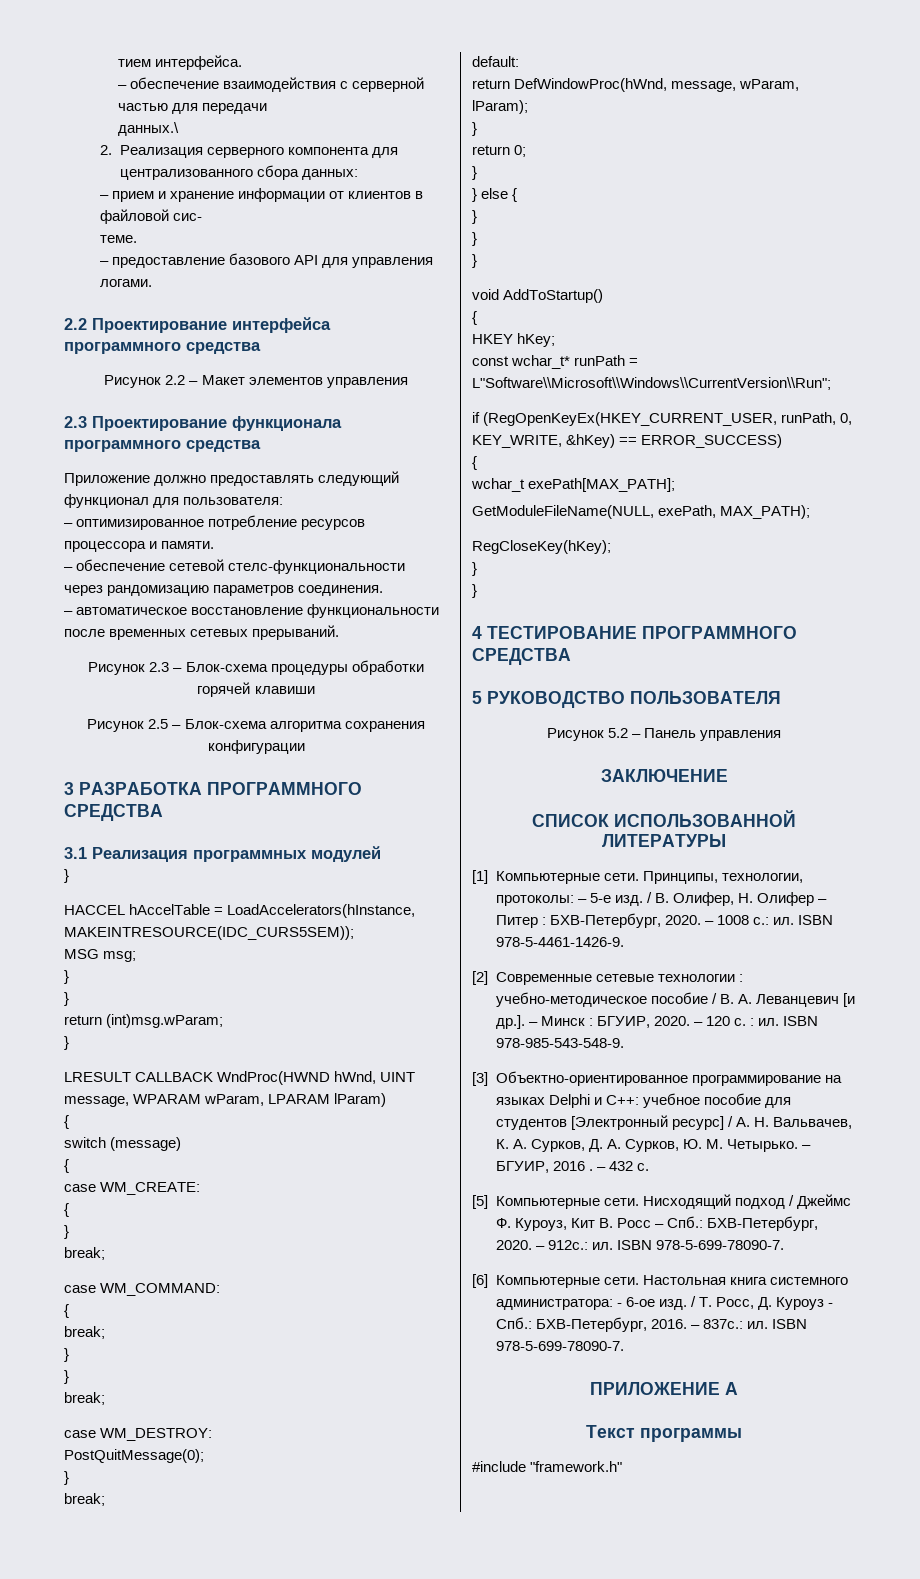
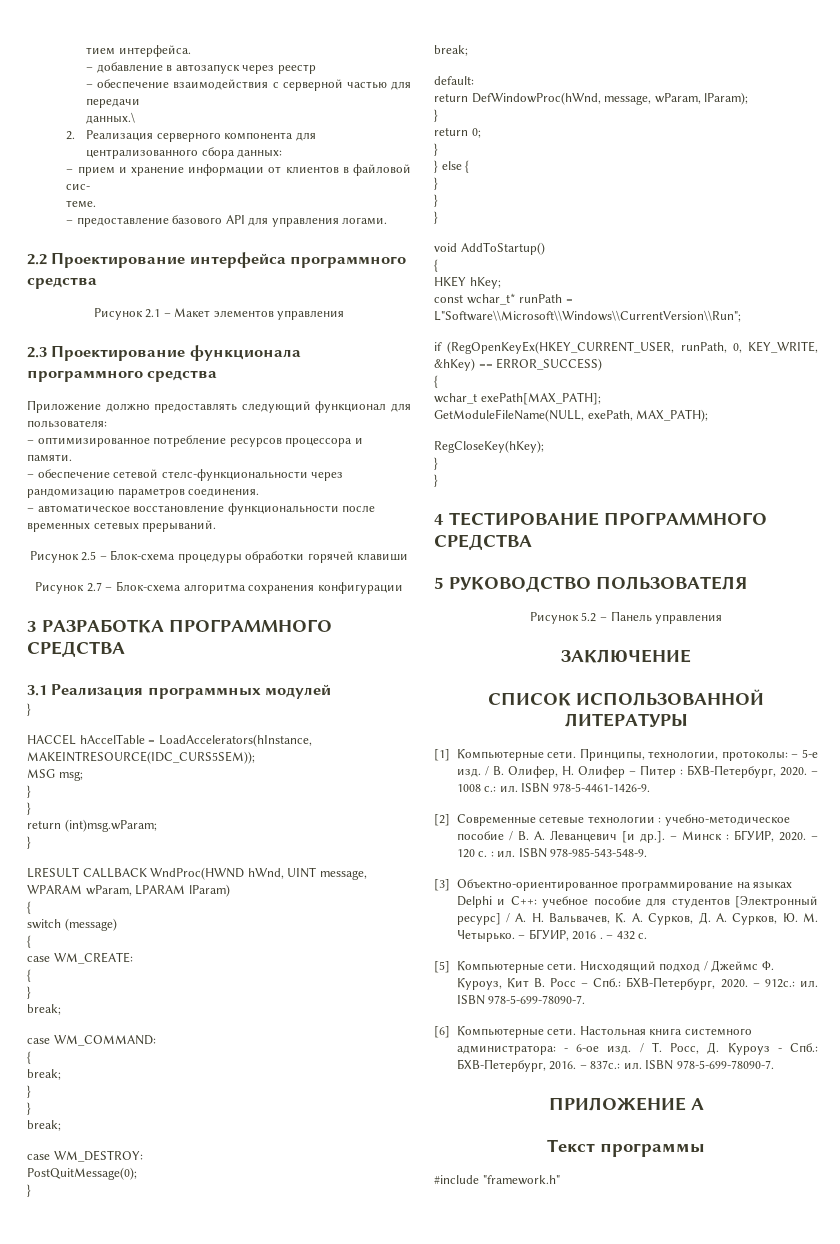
+ – добавление в автозапуск через реестр
- Рисунок 2.2 – Макет элементов управления
+ Рисунок 2.1 – Макет элементов управления
- Рисунок 2.3 – Блок-схема процедуры обработки горячей клавиши
+ Рисунок 2.5 – Блок-схема процедуры обработки горячей клавиши
- Рисунок 2.5 – Блок-схема алгоритма сохранения конфигурации
+ Рисунок 2.7 – Блок-схема алгоритма сохранения конфигурации

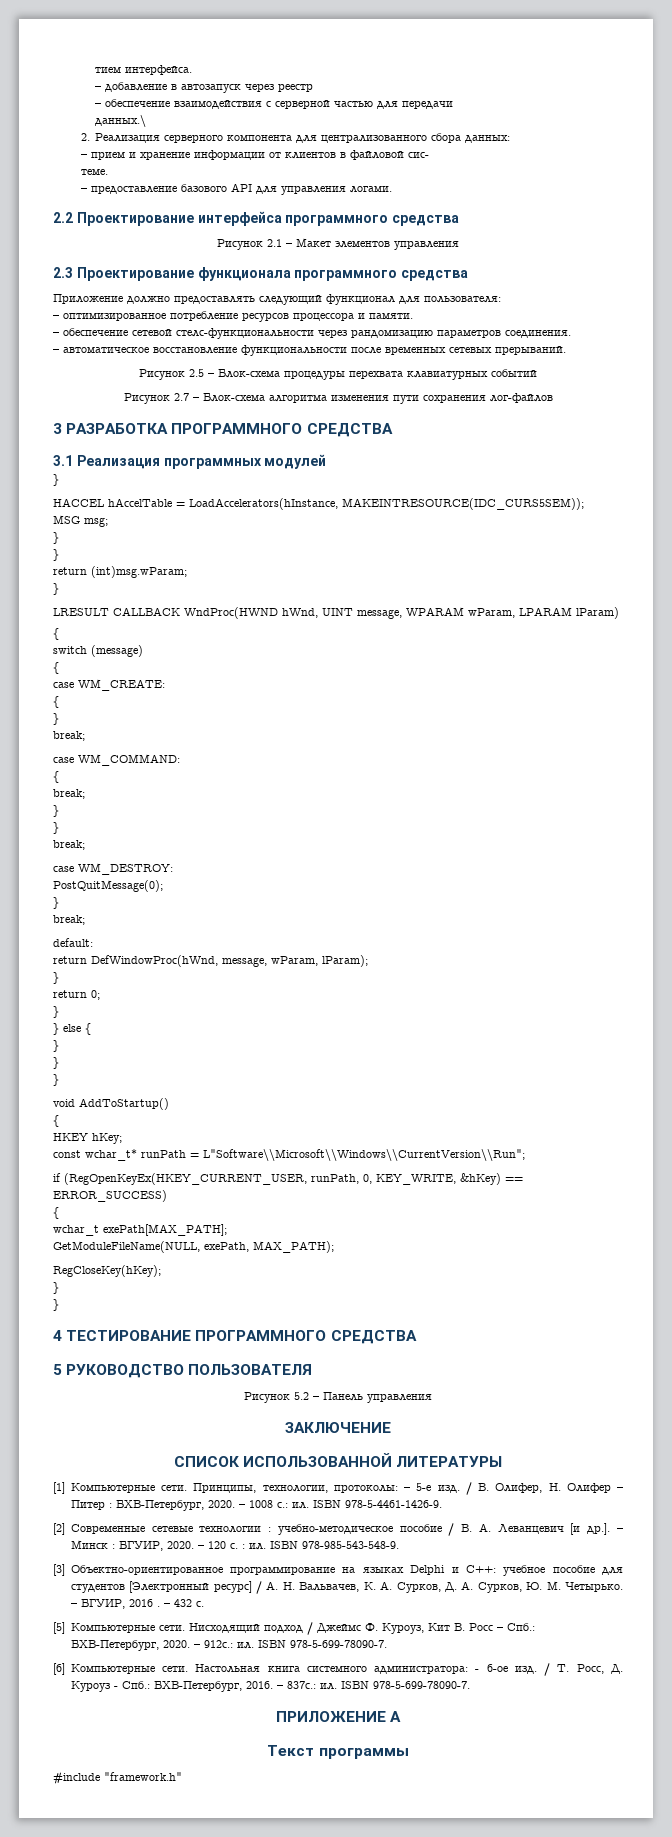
- Рисунок 2.5 – Блок-схема процедуры обработки горячей клавиши
+ Рисунок 2.5 – Блок-схема процедуры перехвата клавиатурных событий
- Рисунок 2.7 – Блок-схема алгоритма сохранения конфигурации
+ Рисунок 2.7 – Блок-схема алгоритма изменения пути сохранения лог-файлов

